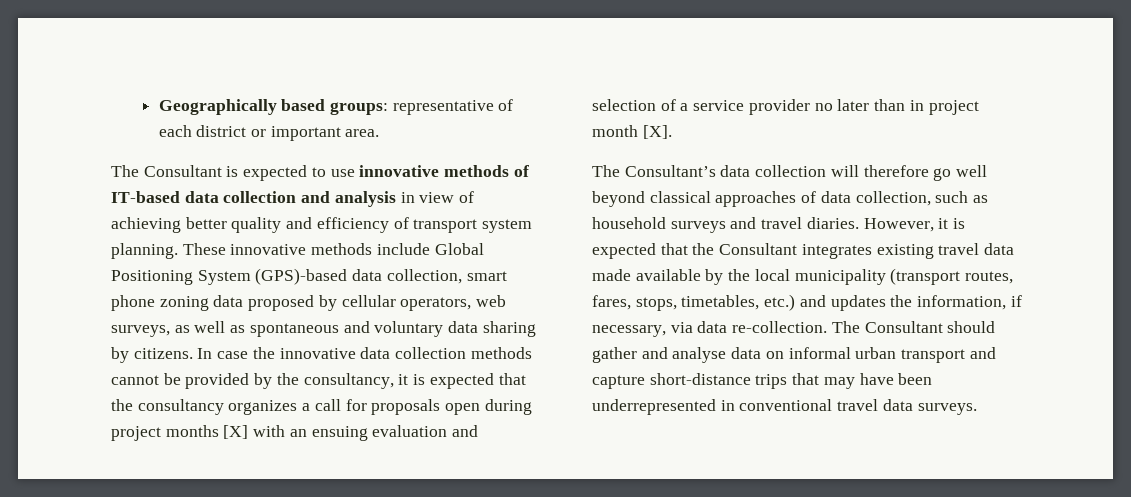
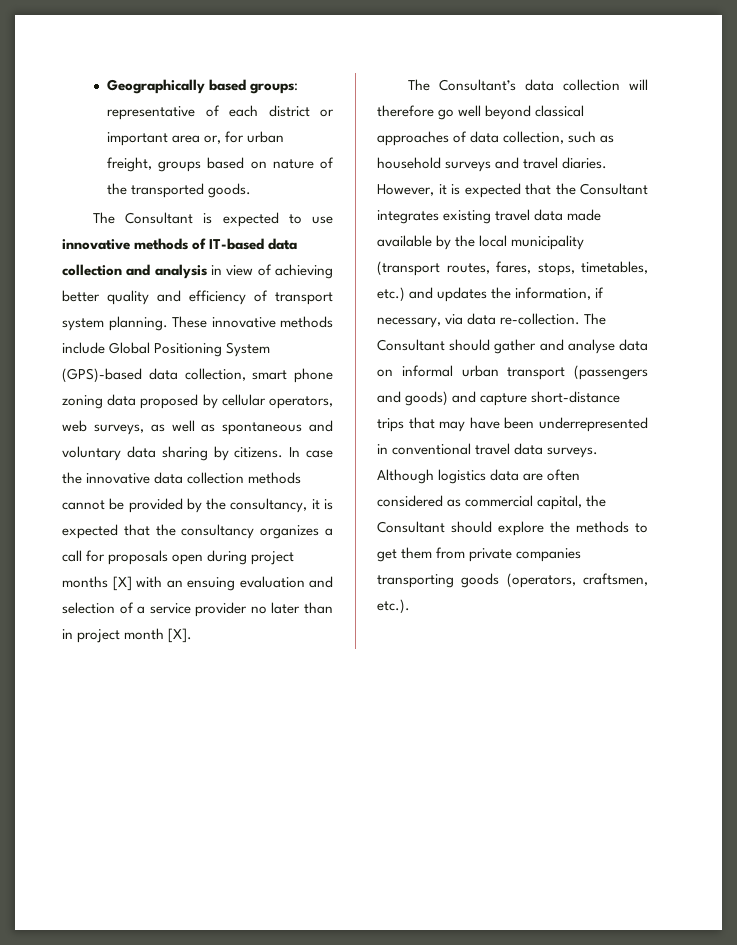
- Geographically based groups: representative of each district or important area.
+ Geographically based groups: representative of each district or important area or, for urban freight, groups based on nature of the transported goods.
- The Consultant should gather and analyse data on informal urban transport and capture short-distance trips that may have been underrepresented in conventional travel data surveys.
+ The Consultant should gather and analyse data on informal urban transport (passengers and goods) and capture short-distance trips that may have been underrepresented in conventional travel data surveys.
+ Although logistics data are often considered as commercial capital, the Consultant should explore the methods to get them from private companies transporting goods (operators, craftsmen, etc.).

